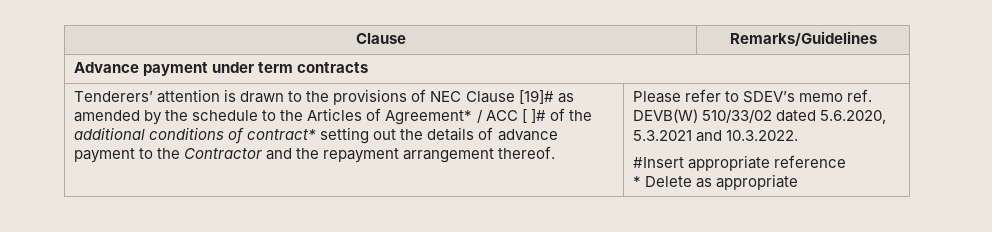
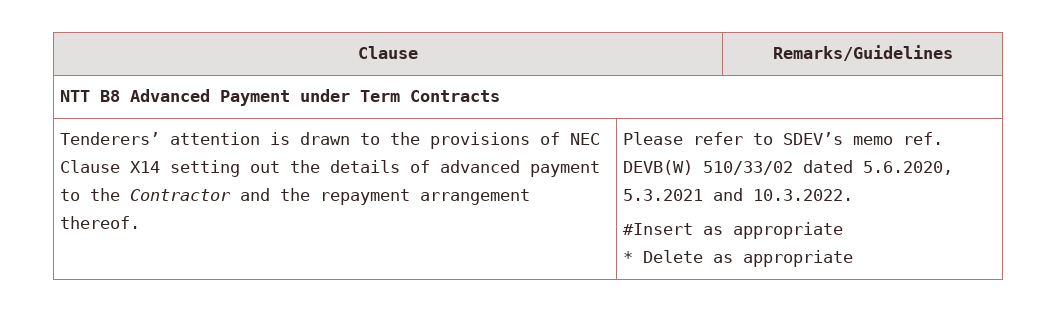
- Advance payment under term contracts
+ NTT B8 Advanced Payment under Term Contracts
- Tenderers’ attention is drawn to the provisions of NEC Clause [19]# as amended by the schedule to the Articles of Agreement* / ACC [ ]# of the additional conditions of contract* setting out the details of advance payment to the Contractor and the repayment arrangement thereof.
+ Tenderers’ attention is drawn to the provisions of NEC Clause X14 setting out the details of advanced payment to the Contractor and the repayment arrangement thereof.
- #Insert appropriate reference
+ #Insert as appropriate

